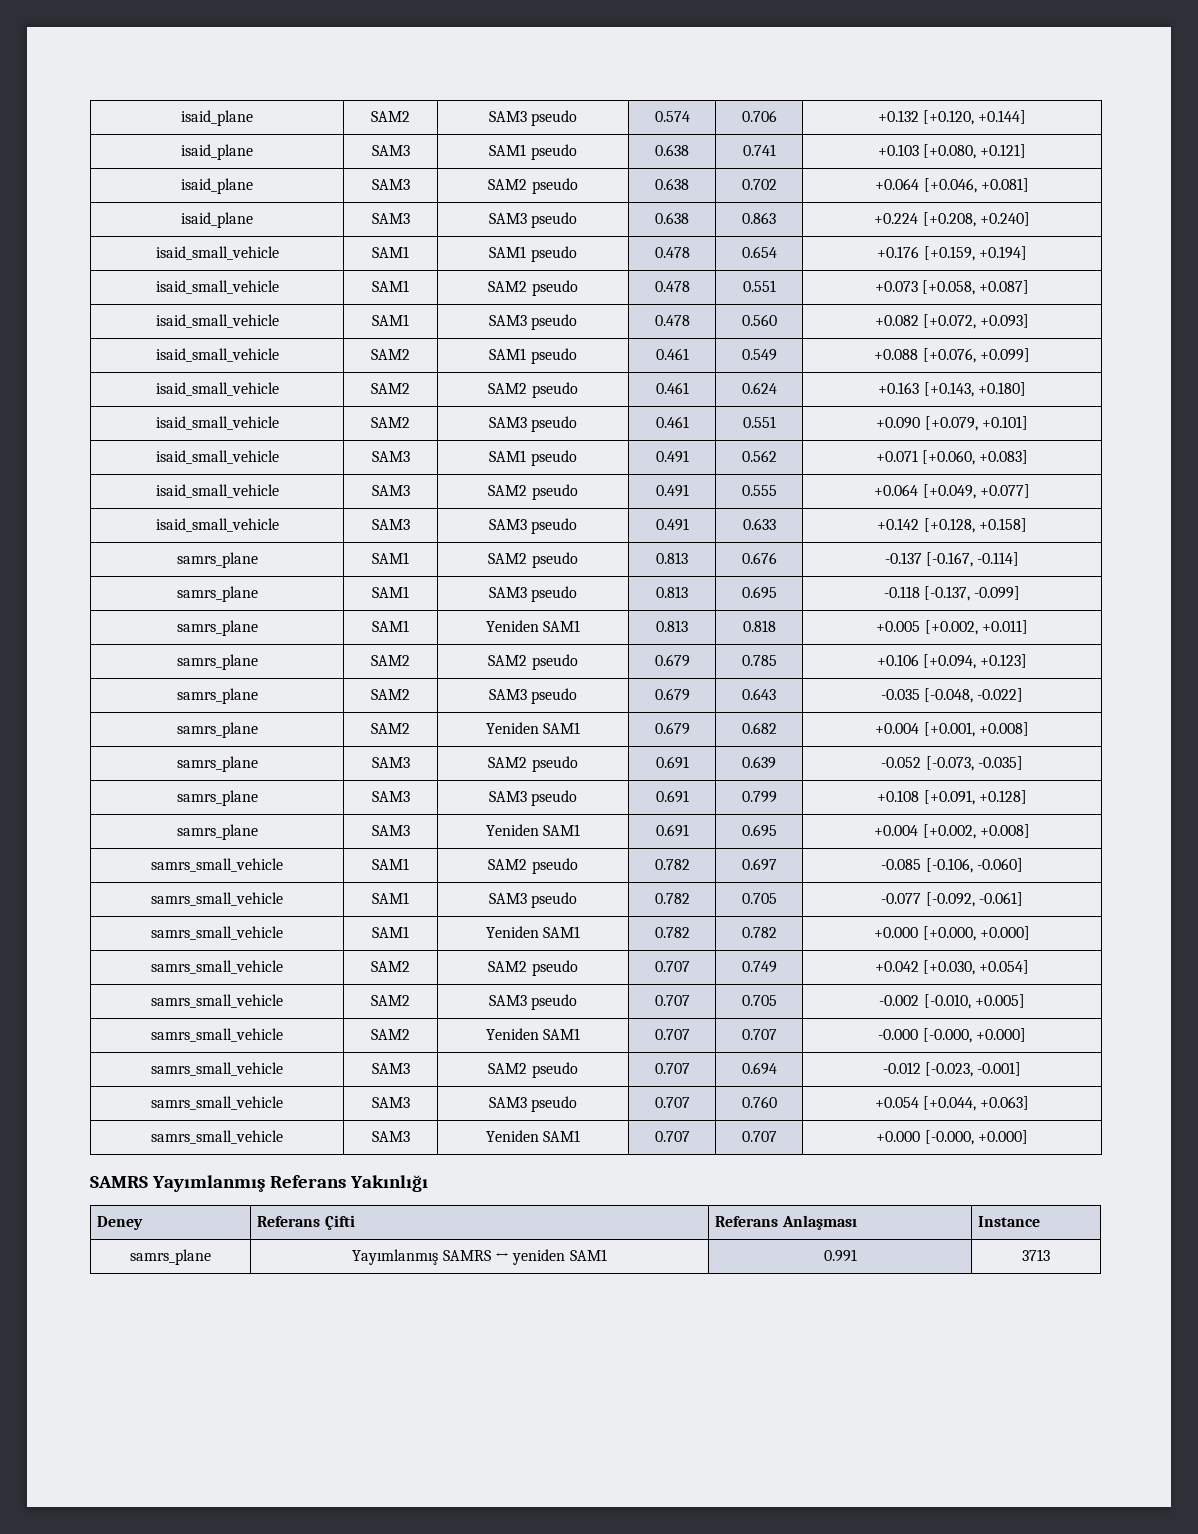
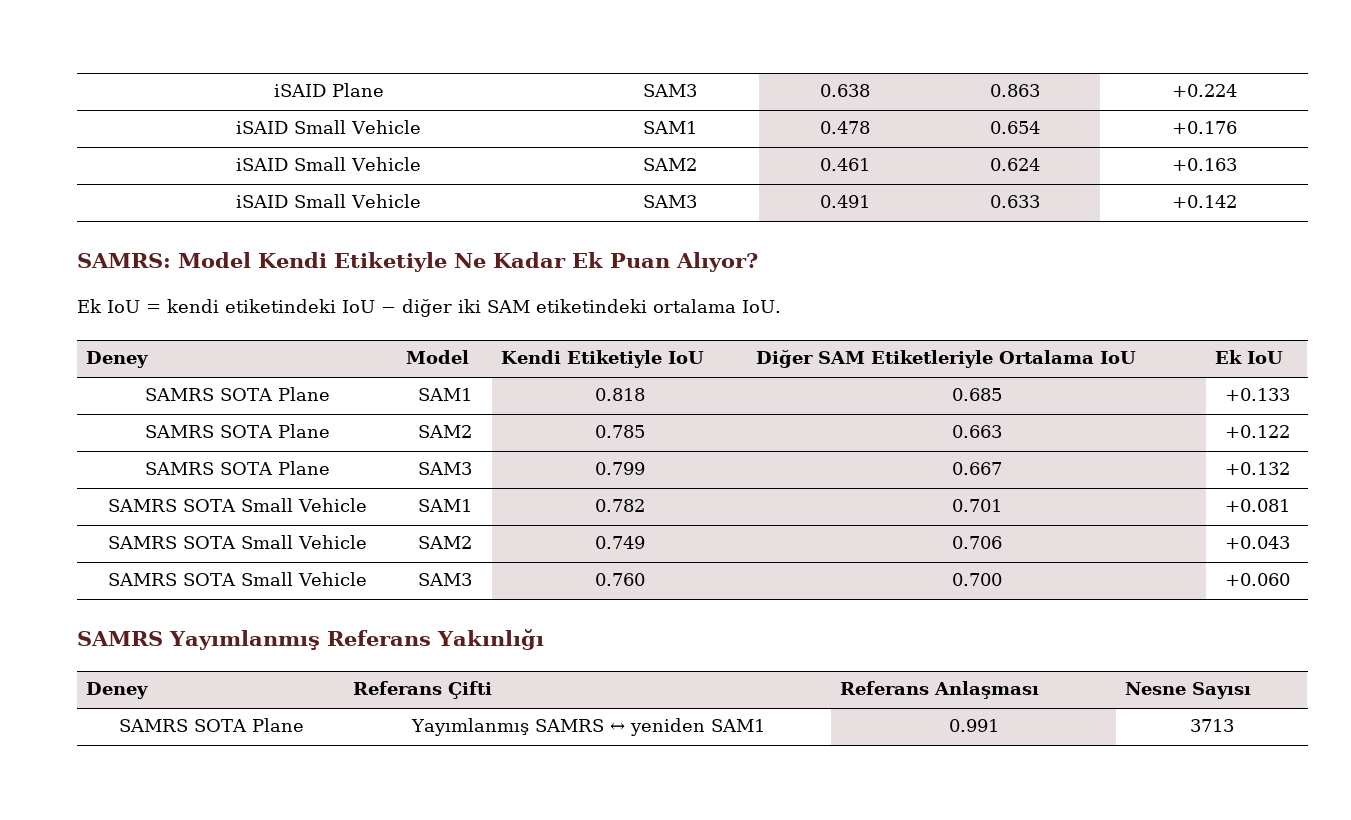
- isaid_plane | SAM2 | SAM3 pseudo | 0.574 | 0.706 | +0.132 [+0.120, +0.144]
- isaid_plane | SAM3 | SAM1 pseudo | 0.638 | 0.741 | +0.103 [+0.080, +0.121]
- isaid_plane | SAM3 | SAM2 pseudo | 0.638 | 0.702 | +0.064 [+0.046, +0.081]
- isaid_plane | SAM3 | SAM3 pseudo | 0.638 | 0.863 | +0.224 [+0.208, +0.240]
- isaid_small_vehicle | SAM1 | SAM1 pseudo | 0.478 | 0.654 | +0.176 [+0.159, +0.194]
- isaid_small_vehicle | SAM1 | SAM2 pseudo | 0.478 | 0.551 | +0.073 [+0.058, +0.087]
- isaid_small_vehicle | SAM1 | SAM3 pseudo | 0.478 | 0.560 | +0.082 [+0.072, +0.093]
- isaid_small_vehicle | SAM2 | SAM1 pseudo | 0.461 | 0.549 | +0.088 [+0.076, +0.099]
- isaid_small_vehicle | SAM2 | SAM2 pseudo | 0.461 | 0.624 | +0.163 [+0.143, +0.180]
- isaid_small_vehicle | SAM2 | SAM3 pseudo | 0.461 | 0.551 | +0.090 [+0.079, +0.101]
- isaid_small_vehicle | SAM3 | SAM1 pseudo | 0.491 | 0.562 | +0.071 [+0.060, +0.083]
- isaid_small_vehicle | SAM3 | SAM2 pseudo | 0.491 | 0.555 | +0.064 [+0.049, +0.077]
- isaid_small_vehicle | SAM3 | SAM3 pseudo | 0.491 | 0.633 | +0.142 [+0.128, +0.158]
- samrs_plane | SAM1 | SAM2 pseudo | 0.813 | 0.676 | -0.137 [-0.167, -0.114]
- samrs_plane | SAM1 | SAM3 pseudo | 0.813 | 0.695 | -0.118 [-0.137, -0.099]
- samrs_plane | SAM1 | Yeniden SAM1 | 0.813 | 0.818 | +0.005 [+0.002, +0.011]
- samrs_plane | SAM2 | SAM2 pseudo | 0.679 | 0.785 | +0.106 [+0.094, +0.123]
- samrs_plane | SAM2 | SAM3 pseudo | 0.679 | 0.643 | -0.035 [-0.048, -0.022]
- samrs_plane | SAM2 | Yeniden SAM1 | 0.679 | 0.682 | +0.004 [+0.001, +0.008]
- samrs_plane | SAM3 | SAM2 pseudo | 0.691 | 0.639 | -0.052 [-0.073, -0.035]
- samrs_plane | SAM3 | SAM3 pseudo | 0.691 | 0.799 | +0.108 [+0.091, +0.128]
- samrs_plane | SAM3 | Yeniden SAM1 | 0.691 | 0.695 | +0.004 [+0.002, +0.008]
- samrs_small_vehicle | SAM1 | SAM2 pseudo | 0.782 | 0.697 | -0.085 [-0.106, -0.060]
- samrs_small_vehicle | SAM1 | SAM3 pseudo | 0.782 | 0.705 | -0.077 [-0.092, -0.061]
- samrs_small_vehicle | SAM1 | Yeniden SAM1 | 0.782 | 0.782 | +0.000 [+0.000, +0.000]
- samrs_small_vehicle | SAM2 | SAM2 pseudo | 0.707 | 0.749 | +0.042 [+0.030, +0.054]
- samrs_small_vehicle | SAM2 | SAM3 pseudo | 0.707 | 0.705 | -0.002 [-0.010, +0.005]
- samrs_small_vehicle | SAM2 | Yeniden SAM1 | 0.707 | 0.707 | -0.000 [-0.000, +0.000]
- samrs_small_vehicle | SAM3 | SAM2 pseudo | 0.707 | 0.694 | -0.012 [-0.023, -0.001]
- samrs_small_vehicle | SAM3 | SAM3 pseudo | 0.707 | 0.760 | +0.054 [+0.044, +0.063]
- samrs_small_vehicle | SAM3 | Yeniden SAM1 | 0.707 | 0.707 | +0.000 [-0.000, +0.000]
+ iSAID Plane | SAM3 | 0.638 | 0.863 | +0.224
+ iSAID Small Vehicle | SAM1 | 0.478 | 0.654 | +0.176
+ iSAID Small Vehicle | SAM2 | 0.461 | 0.624 | +0.163
+ iSAID Small Vehicle | SAM3 | 0.491 | 0.633 | +0.142
+ SAMRS: Model Kendi Etiketiyle Ne Kadar Ek Puan Alıyor?
+ Ek IoU = kendi etiketindeki IoU − diğer iki SAM etiketindeki ortalama IoU.
+ Deney | Model | Kendi Etiketiyle IoU | Diğer SAM Etiketleriyle Ortalama IoU | Ek IoU
+ SAMRS SOTA Plane | SAM1 | 0.818 | 0.685 | +0.133
+ SAMRS SOTA Plane | SAM2 | 0.785 | 0.663 | +0.122
+ SAMRS SOTA Plane | SAM3 | 0.799 | 0.667 | +0.132
+ SAMRS SOTA Small Vehicle | SAM1 | 0.782 | 0.701 | +0.081
+ SAMRS SOTA Small Vehicle | SAM2 | 0.749 | 0.706 | +0.043
+ SAMRS SOTA Small Vehicle | SAM3 | 0.760 | 0.700 | +0.060
- Deney | Referans Çifti | Referans Anlaşması | Instance
- samrs_plane | Yayımlanmış SAMRS ↔ yeniden SAM1 | 0.991 | 3713
+ Deney | Referans Çifti | Referans Anlaşması | Nesne Sayısı
+ SAMRS SOTA Plane | Yayımlanmış SAMRS ↔ yeniden SAM1 | 0.991 | 3713

